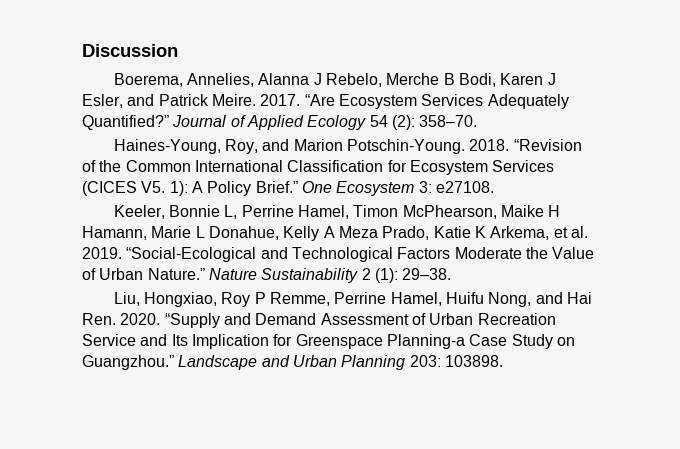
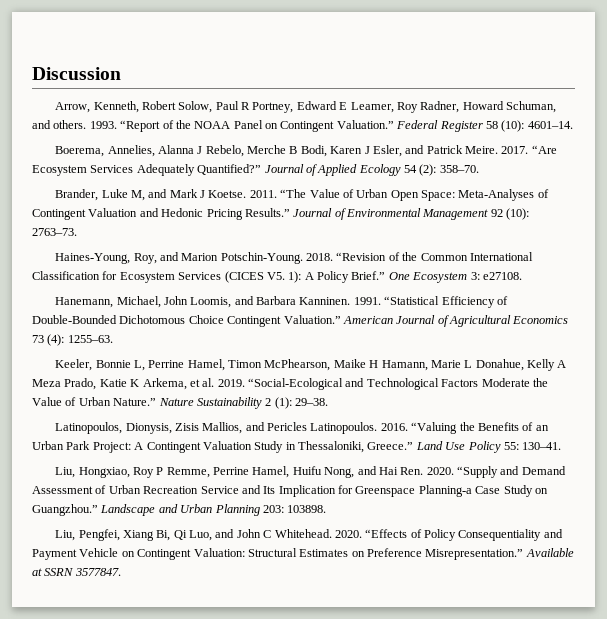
+ Arrow, Kenneth, Robert Solow, Paul R Portney, Edward E Leamer, Roy Radner, Howard Schuman, and others. 1993. “Report of the NOAA Panel on Contingent Valuation.” Federal Register 58 (10): 4601–14.
+ Brander, Luke M, and Mark J Koetse. 2011. “The Value of Urban Open Space: Meta-Analyses of Contingent Valuation and Hedonic Pricing Results.” Journal of Environmental Management 92 (10): 2763–73.
+ Hanemann, Michael, John Loomis, and Barbara Kanninen. 1991. “Statistical Efficiency of Double-Bounded Dichotomous Choice Contingent Valuation.” American Journal of Agricultural Economics 73 (4): 1255–63.
+ Latinopoulos, Dionysis, Zisis Mallios, and Pericles Latinopoulos. 2016. “Valuing the Benefits of an Urban Park Project: A Contingent Valuation Study in Thessaloniki, Greece.” Land Use Policy 55: 130–41.
+ Liu, Pengfei, Xiang Bi, Qi Luo, and John C Whitehead. 2020. “Effects of Policy Consequentiality and Payment Vehicle on Contingent Valuation: Structural Estimates on Preference Misrepresentation.” Available at SSRN 3577847.

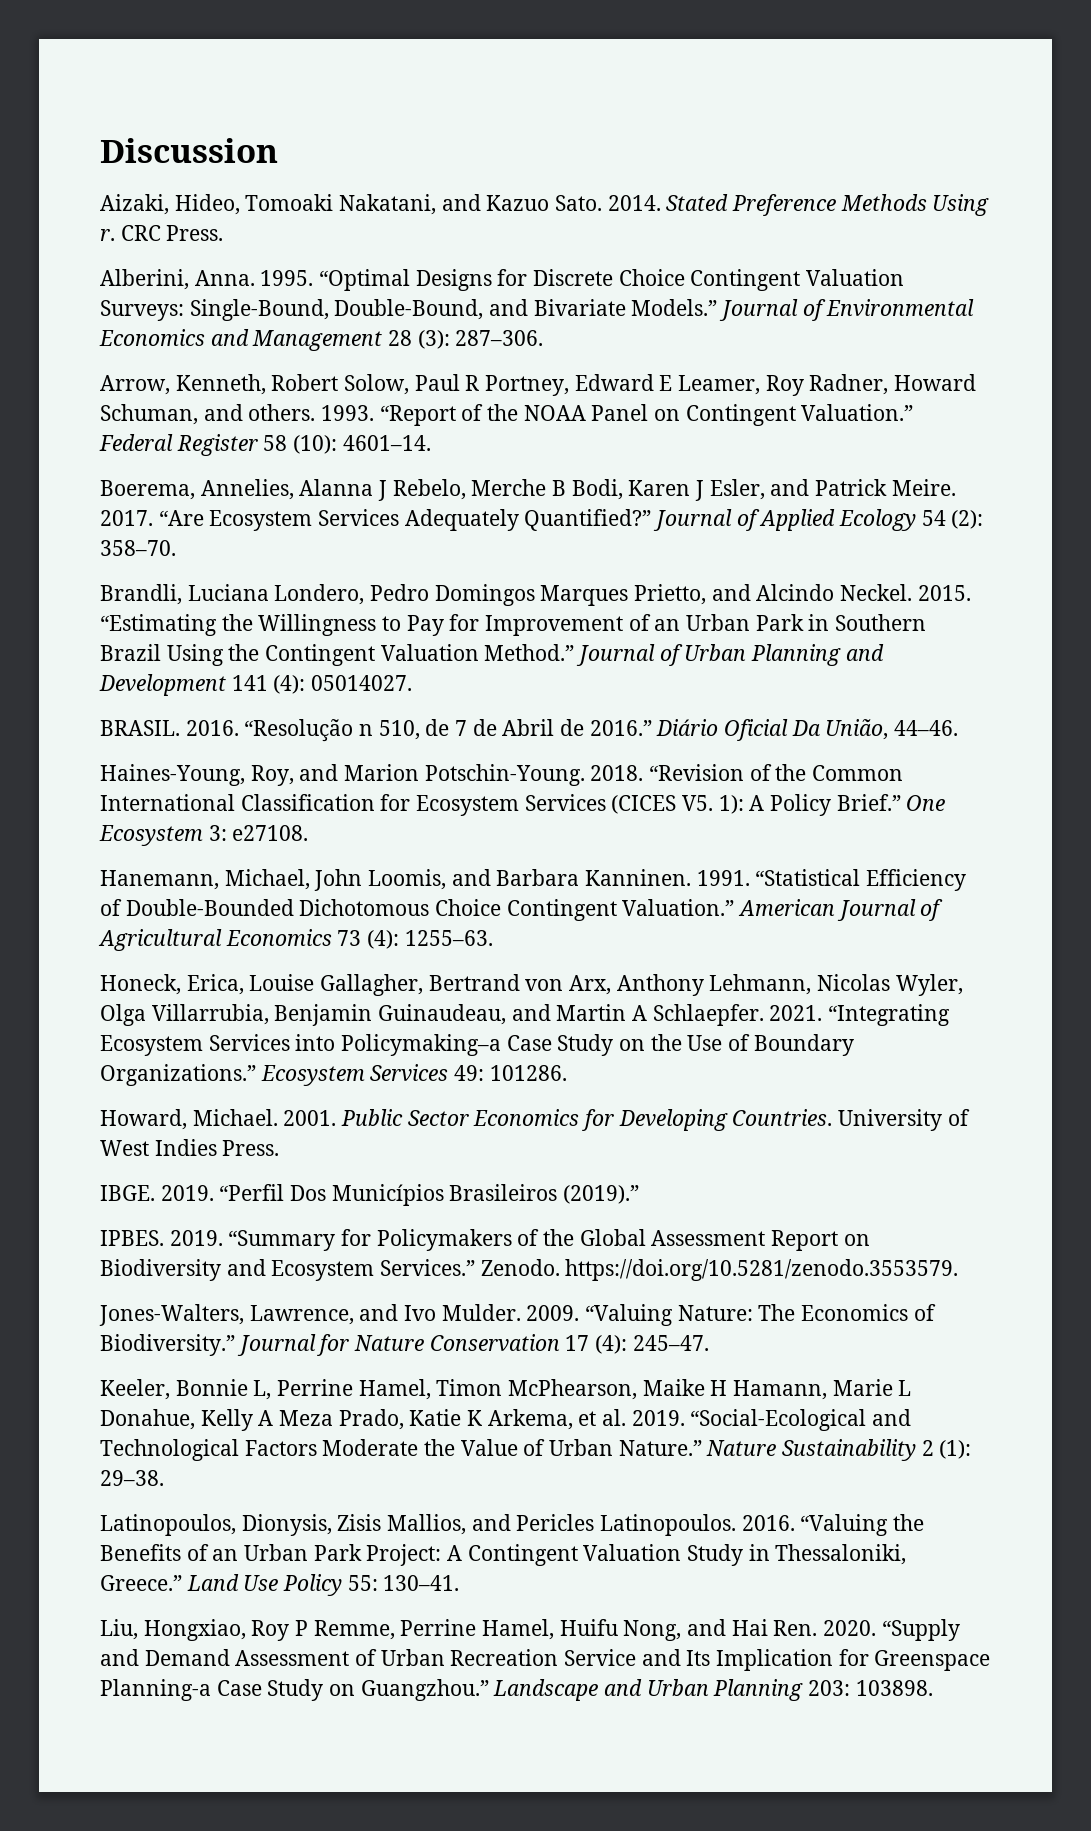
+ Aizaki, Hideo, Tomoaki Nakatani, and Kazuo Sato. 2014. Stated Preference Methods Using r. CRC Press.
+ Alberini, Anna. 1995. “Optimal Designs for Discrete Choice Contingent Valuation Surveys: Single-Bound, Double-Bound, and Bivariate Models.” Journal of Environmental Economics and Management 28 (3): 287–306.
- Brander, Luke M, and Mark J Koetse. 2011. “The Value of Urban Open Space: Meta-Analyses of Contingent Valuation and Hedonic Pricing Results.” Journal of Environmental Management 92 (10): 2763–73.
+ Brandli, Luciana Londero, Pedro Domingos Marques Prietto, and Alcindo Neckel. 2015. “Estimating the Willingness to Pay for Improvement of an Urban Park in Southern Brazil Using the Contingent Valuation Method.” Journal of Urban Planning and Development 141 (4): 05014027.
+ BRASIL. 2016. “Resolução n 510, de 7 de Abril de 2016.” Diário Oficial Da União, 44–46.
+ Honeck, Erica, Louise Gallagher, Bertrand von Arx, Anthony Lehmann, Nicolas Wyler, Olga Villarrubia, Benjamin Guinaudeau, and Martin A Schlaepfer. 2021. “Integrating Ecosystem Services into Policymaking–a Case Study on the Use of Boundary Organizations.” Ecosystem Services 49: 101286.
+ Howard, Michael. 2001. Public Sector Economics for Developing Countries. University of West Indies Press.
+ IBGE. 2019. “Perfil Dos Municípios Brasileiros (2019).”
+ IPBES. 2019. “Summary for Policymakers of the Global Assessment Report on Biodiversity and Ecosystem Services.” Zenodo. https://doi.org/10.5281/zenodo.3553579.
+ Jones-Walters, Lawrence, and Ivo Mulder. 2009. “Valuing Nature: The Economics of Biodiversity.” Journal for Nature Conservation 17 (4): 245–47.
- Liu, Pengfei, Xiang Bi, Qi Luo, and John C Whitehead. 2020. “Effects of Policy Consequentiality and Payment Vehicle on Contingent Valuation: Structural Estimates on Preference Misrepresentation.” Available at SSRN 3577847.

